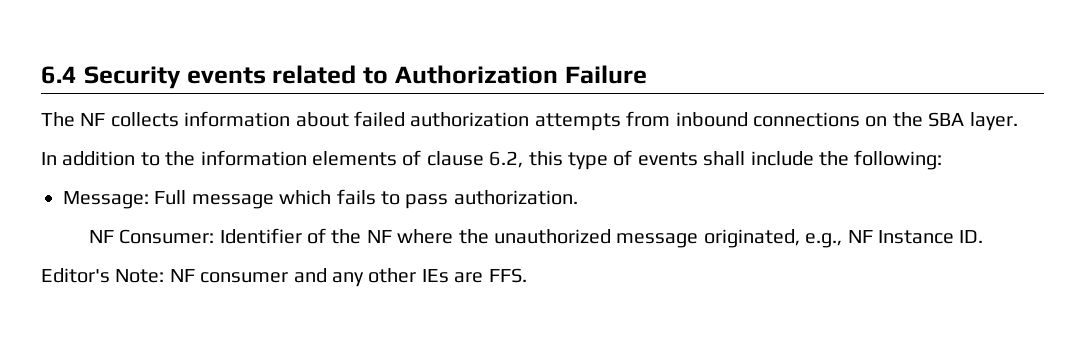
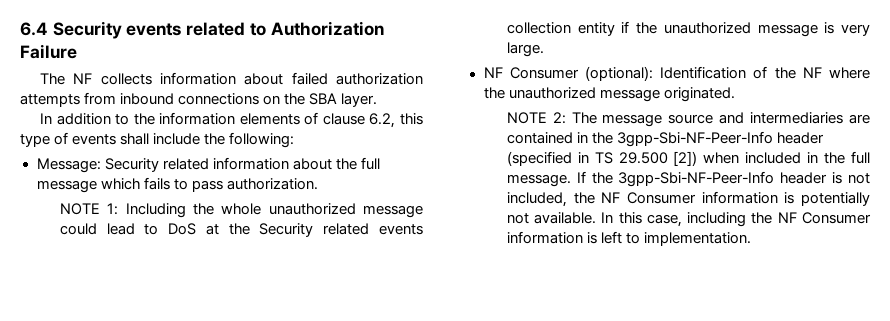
- Message: Full message which fails to pass authorization.
+ Message: Security related information about the full message which fails to pass authorization.
- NF Consumer: Identifier of the NF where the unauthorized message originated, e.g., NF Instance ID.
- Editor's Note: NF consumer and any other IEs are FFS.
+ NOTE 1: Including the whole unauthorized message could lead to DoS at the Security related events collection entity if the unauthorized message is very large.
+ NF Consumer (optional): Identification of the NF where the unauthorized message originated.
+ NOTE 2: The message source and intermediaries are contained in the 3gpp-Sbi-NF-Peer-Info header (specified in TS 29.500 [2]) when included in the full message. If the 3gpp-Sbi-NF-Peer-Info header is not included, the NF Consumer information is potentially not available. In this case, including the NF Consumer information is left to implementation.

